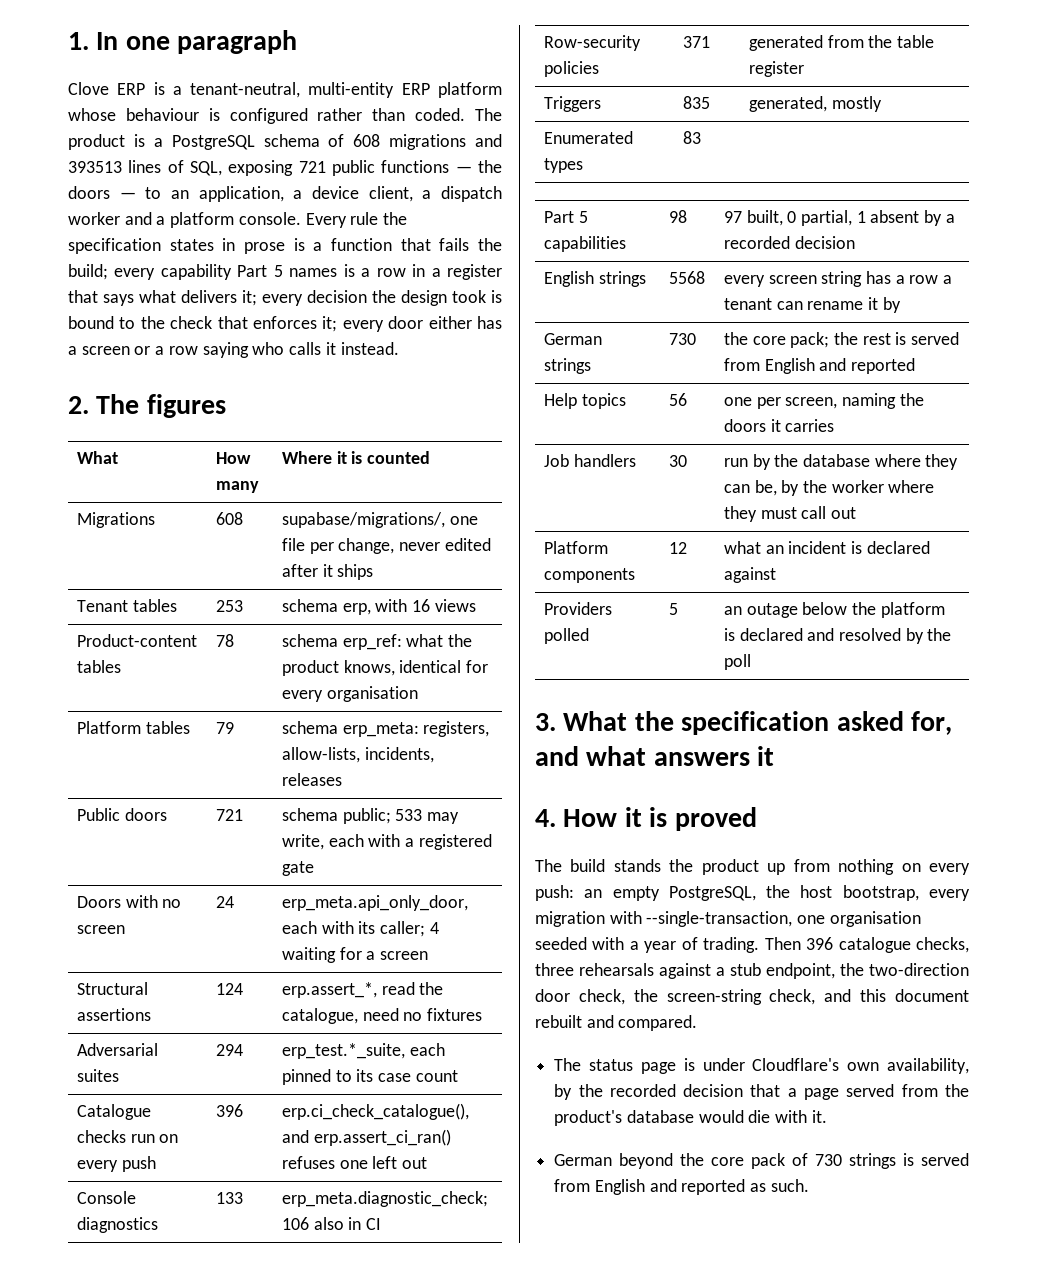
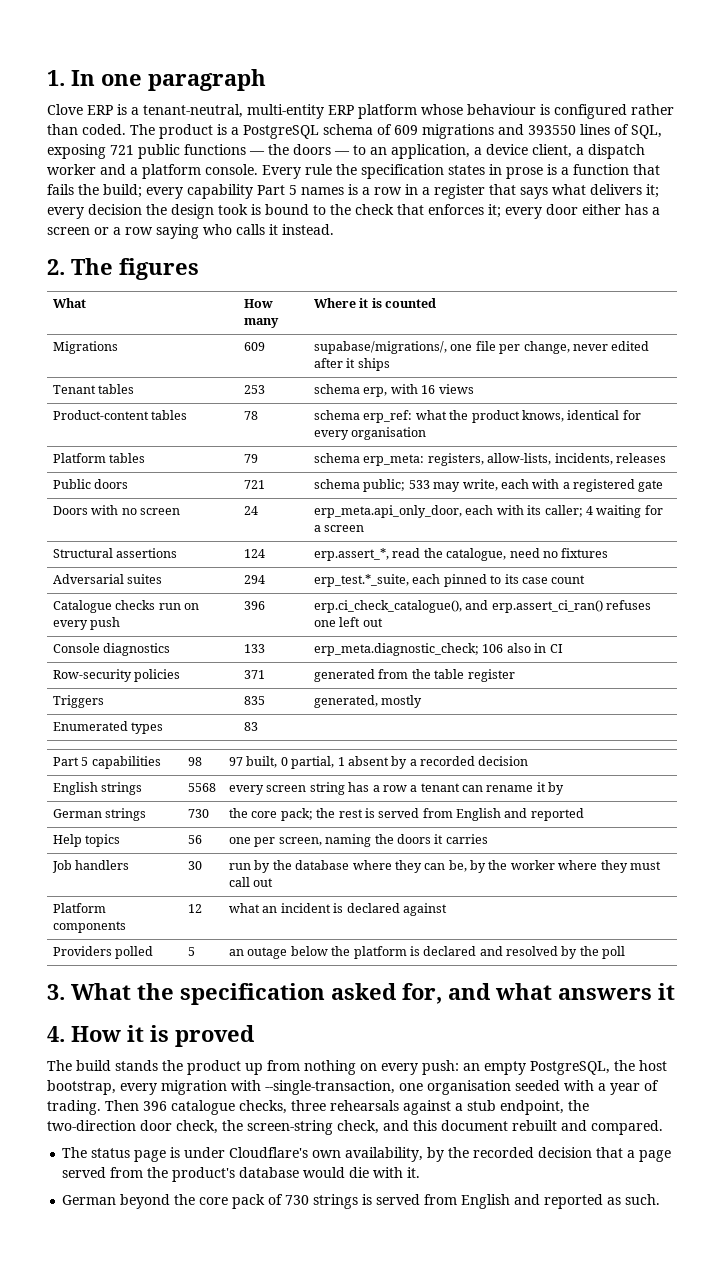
- The product is a PostgreSQL schema of 608 migrations and 393513 lines of SQL, exposing 721 public functions — the doors — to an application, a device client, a dispatch worker and a platform console.
+ The product is a PostgreSQL schema of 609 migrations and 393550 lines of SQL, exposing 721 public functions — the doors — to an application, a device client, a dispatch worker and a platform console.
- Migrations | 608 | supabase/migrations/, one file per change, never edited after it ships
+ Migrations | 609 | supabase/migrations/, one file per change, never edited after it ships

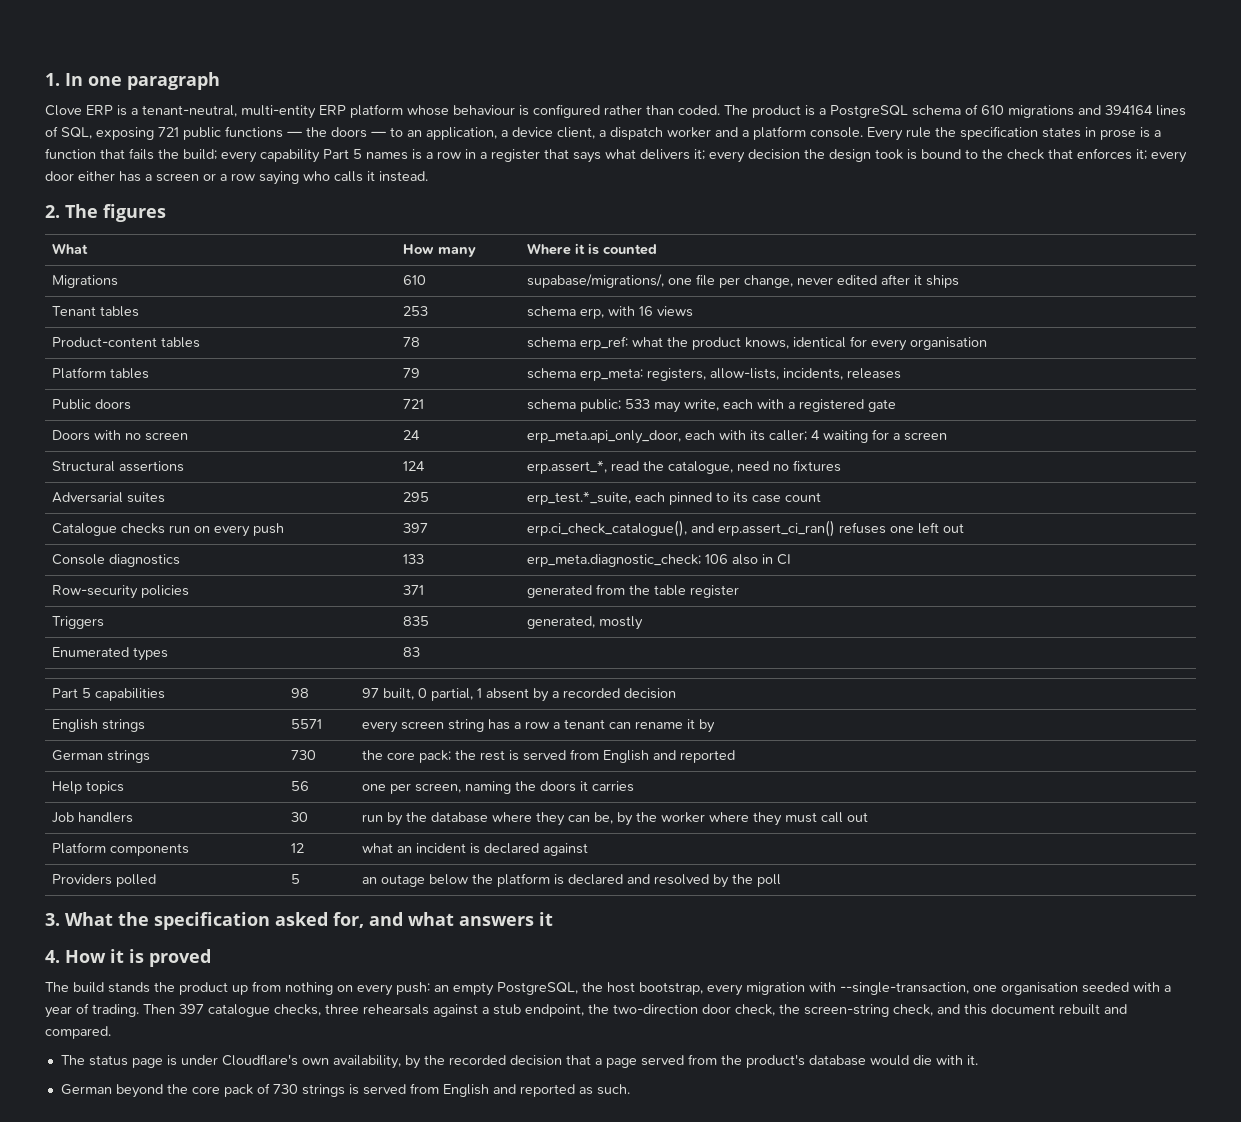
- The product is a PostgreSQL schema of 609 migrations and 393550 lines of SQL, exposing 721 public functions — the doors — to an application, a device client, a dispatch worker and a platform console.
+ The product is a PostgreSQL schema of 610 migrations and 394164 lines of SQL, exposing 721 public functions — the doors — to an application, a device client, a dispatch worker and a platform console.
- Migrations | 609 | supabase/migrations/, one file per change, never edited after it ships
+ Migrations | 610 | supabase/migrations/, one file per change, never edited after it ships
- Adversarial suites | 294 | erp_test.*_suite, each pinned to its case count
+ Adversarial suites | 295 | erp_test.*_suite, each pinned to its case count
- Catalogue checks run on every push | 396 | erp.ci_check_catalogue(), and erp.assert_ci_ran() refuses one left out
+ Catalogue checks run on every push | 397 | erp.ci_check_catalogue(), and erp.assert_ci_ran() refuses one left out
- English strings | 5568 | every screen string has a row a tenant can rename it by
+ English strings | 5571 | every screen string has a row a tenant can rename it by
- Then 396 catalogue checks, three rehearsals against a stub endpoint, the two-direction door check, the screen-string check, and this document rebuilt and compared.
+ Then 397 catalogue checks, three rehearsals against a stub endpoint, the two-direction door check, the screen-string check, and this document rebuilt and compared.

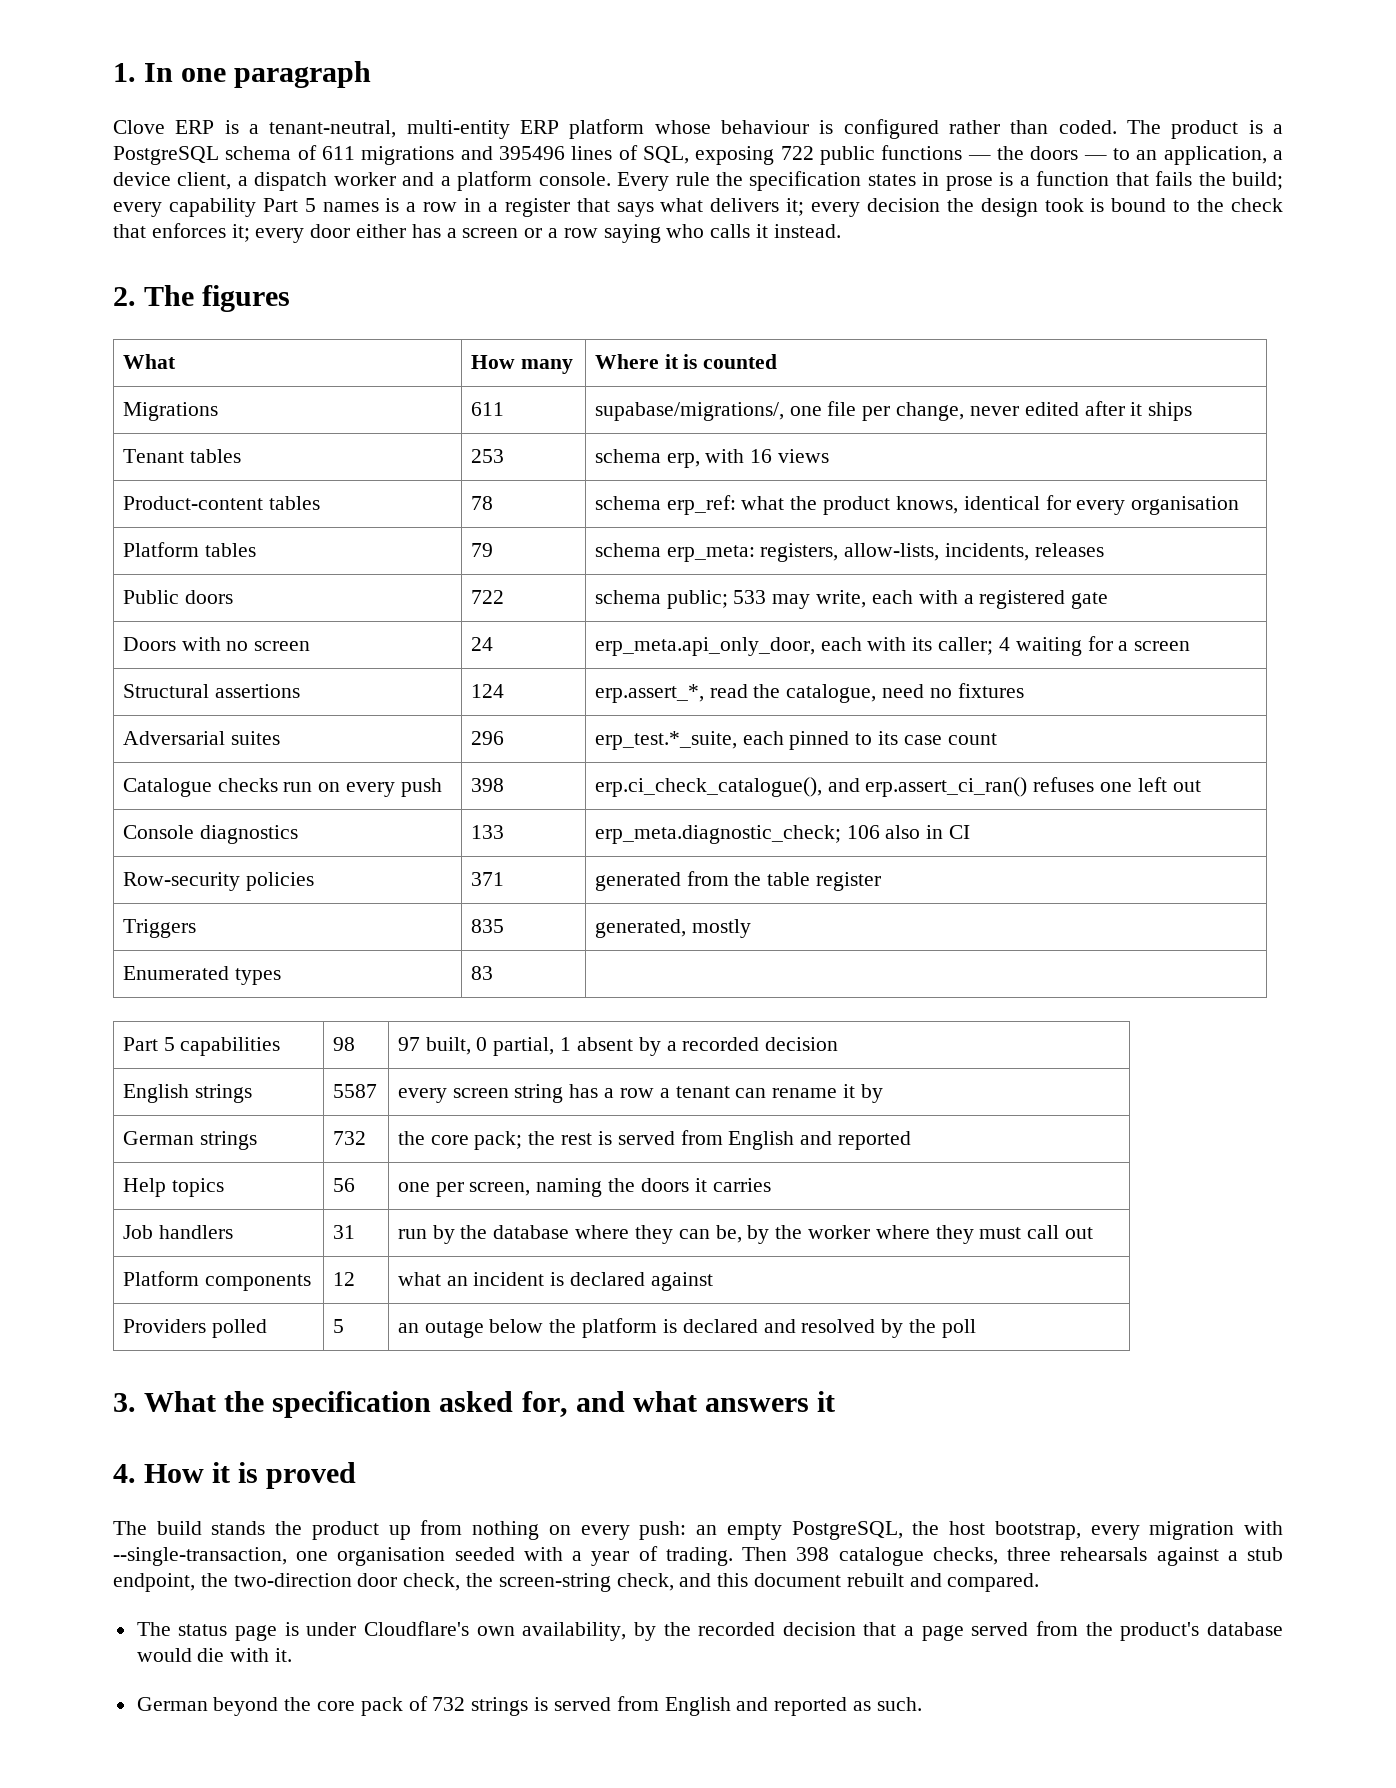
- The product is a PostgreSQL schema of 610 migrations and 394164 lines of SQL, exposing 721 public functions — the doors — to an application, a device client, a dispatch worker and a platform console.
+ The product is a PostgreSQL schema of 611 migrations and 395496 lines of SQL, exposing 722 public functions — the doors — to an application, a device client, a dispatch worker and a platform console.
- Migrations | 610 | supabase/migrations/, one file per change, never edited after it ships
+ Migrations | 611 | supabase/migrations/, one file per change, never edited after it ships
- Public doors | 721 | schema public; 533 may write, each with a registered gate
+ Public doors | 722 | schema public; 533 may write, each with a registered gate
- Adversarial suites | 295 | erp_test.*_suite, each pinned to its case count
+ Adversarial suites | 296 | erp_test.*_suite, each pinned to its case count
- Catalogue checks run on every push | 397 | erp.ci_check_catalogue(), and erp.assert_ci_ran() refuses one left out
+ Catalogue checks run on every push | 398 | erp.ci_check_catalogue(), and erp.assert_ci_ran() refuses one left out
- English strings | 5571 | every screen string has a row a tenant can rename it by
+ English strings | 5587 | every screen string has a row a tenant can rename it by
- German strings | 730 | the core pack; the rest is served from English and reported
+ German strings | 732 | the core pack; the rest is served from English and reported
- Job handlers | 30 | run by the database where they can be, by the worker where they must call out
+ Job handlers | 31 | run by the database where they can be, by the worker where they must call out
- Then 397 catalogue checks, three rehearsals against a stub endpoint, the two-direction door check, the screen-string check, and this document rebuilt and compared.
+ Then 398 catalogue checks, three rehearsals against a stub endpoint, the two-direction door check, the screen-string check, and this document rebuilt and compared.
- German beyond the core pack of 730 strings is served from English and reported as such.
+ German beyond the core pack of 732 strings is served from English and reported as such.

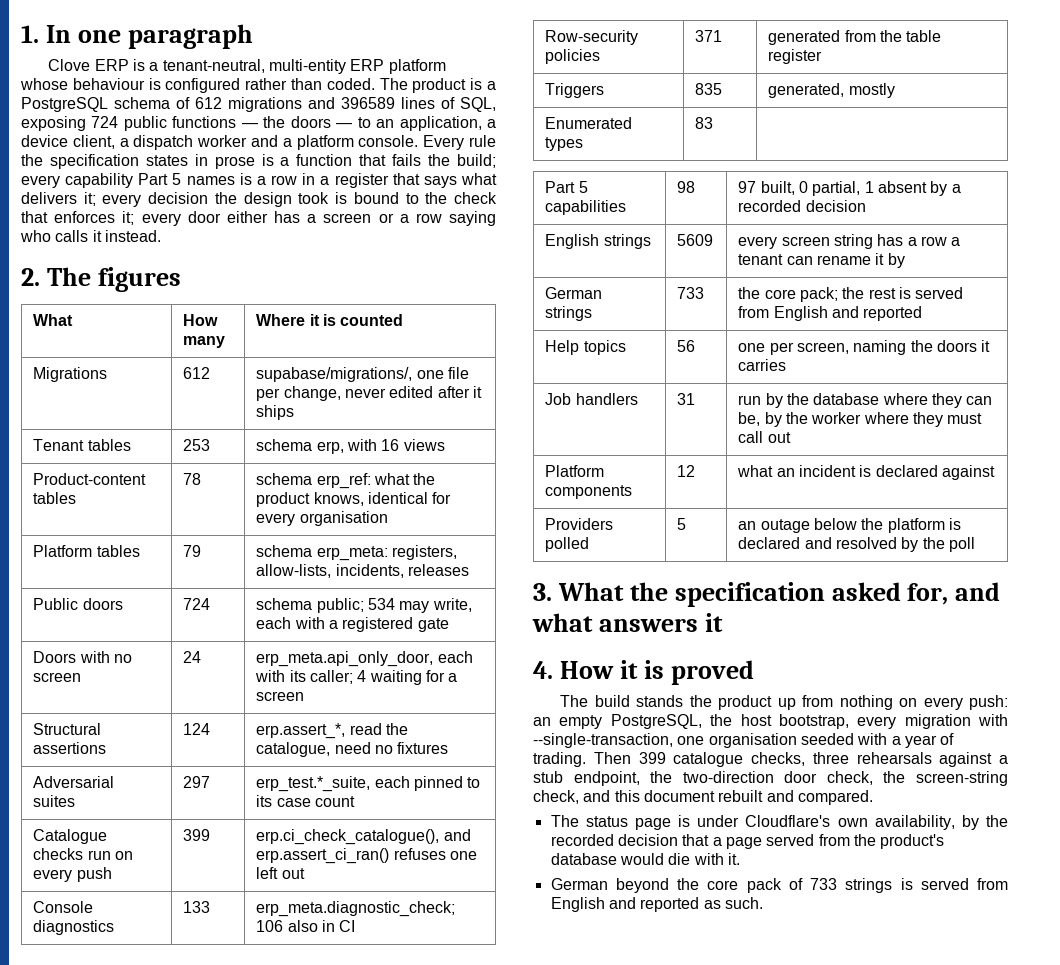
- The product is a PostgreSQL schema of 611 migrations and 395496 lines of SQL, exposing 722 public functions — the doors — to an application, a device client, a dispatch worker and a platform console.
+ The product is a PostgreSQL schema of 612 migrations and 396589 lines of SQL, exposing 724 public functions — the doors — to an application, a device client, a dispatch worker and a platform console.
- Migrations | 611 | supabase/migrations/, one file per change, never edited after it ships
+ Migrations | 612 | supabase/migrations/, one file per change, never edited after it ships
- Public doors | 722 | schema public; 533 may write, each with a registered gate
+ Public doors | 724 | schema public; 534 may write, each with a registered gate
- Adversarial suites | 296 | erp_test.*_suite, each pinned to its case count
+ Adversarial suites | 297 | erp_test.*_suite, each pinned to its case count
- Catalogue checks run on every push | 398 | erp.ci_check_catalogue(), and erp.assert_ci_ran() refuses one left out
+ Catalogue checks run on every push | 399 | erp.ci_check_catalogue(), and erp.assert_ci_ran() refuses one left out
- English strings | 5587 | every screen string has a row a tenant can rename it by
+ English strings | 5609 | every screen string has a row a tenant can rename it by
- German strings | 732 | the core pack; the rest is served from English and reported
+ German strings | 733 | the core pack; the rest is served from English and reported
- Then 398 catalogue checks, three rehearsals against a stub endpoint, the two-direction door check, the screen-string check, and this document rebuilt and compared.
+ Then 399 catalogue checks, three rehearsals against a stub endpoint, the two-direction door check, the screen-string check, and this document rebuilt and compared.
- German beyond the core pack of 732 strings is served from English and reported as such.
+ German beyond the core pack of 733 strings is served from English and reported as such.

